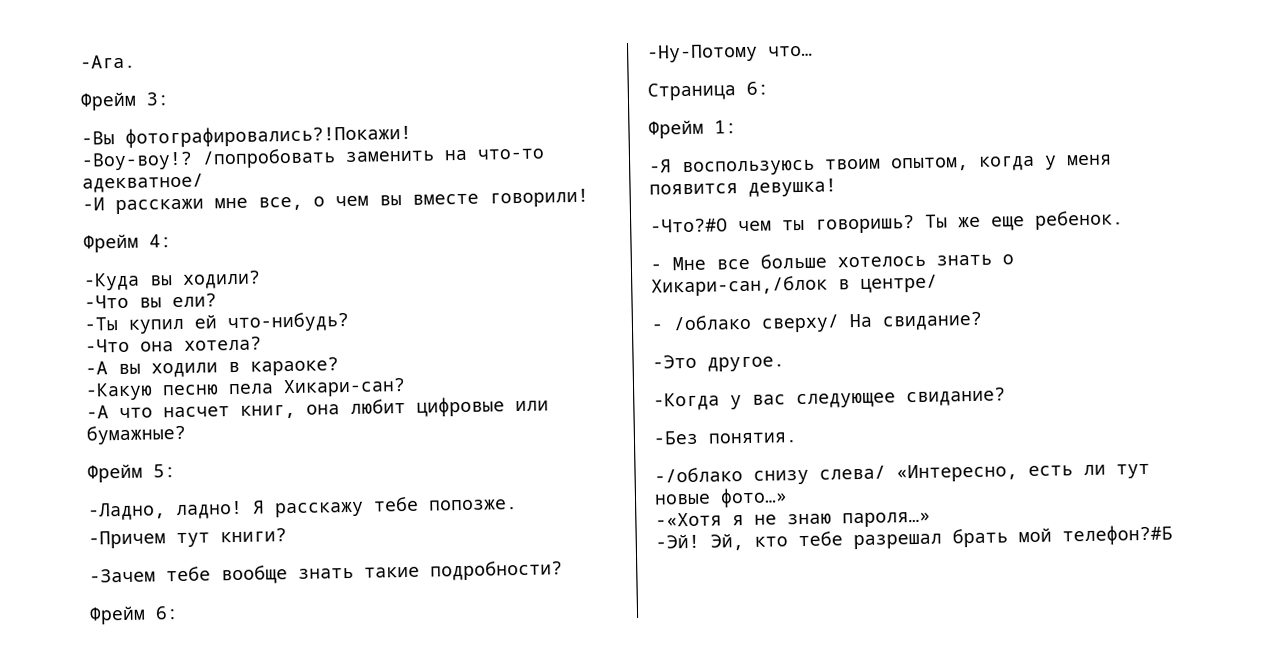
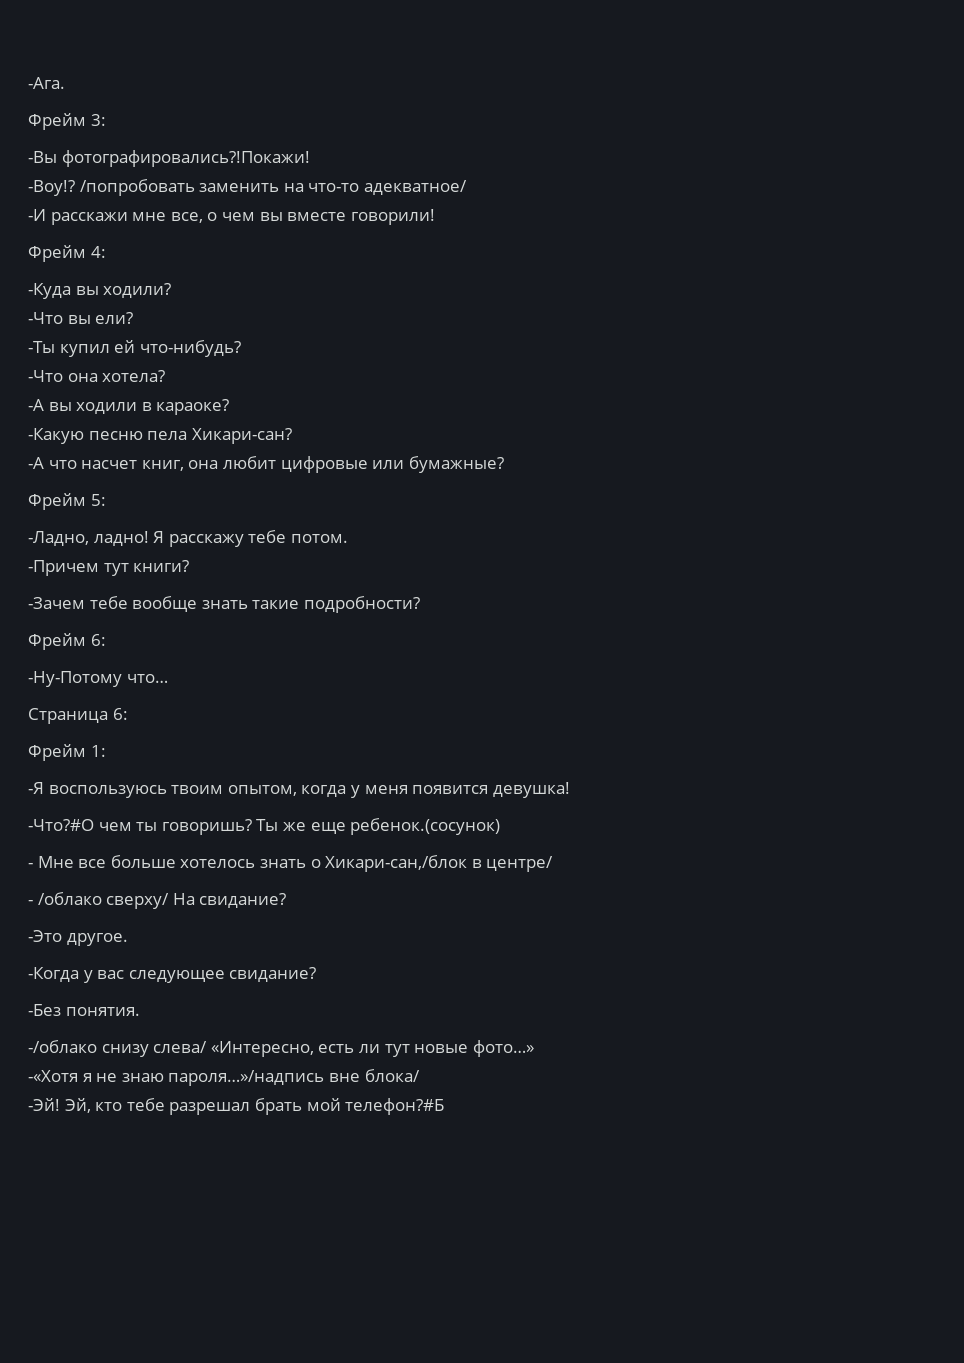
- -Воу-воу!?
+ -Воу!?
- Я расскажу тебе попозже.
+ Я расскажу тебе потом.
- Ты же еще ребенок.
+ Ты же еще ребенок.(сосунок)
- -«Хотя я не знаю пароля…»
+ -«Хотя я не знаю пароля…»/надпись вне блока/

